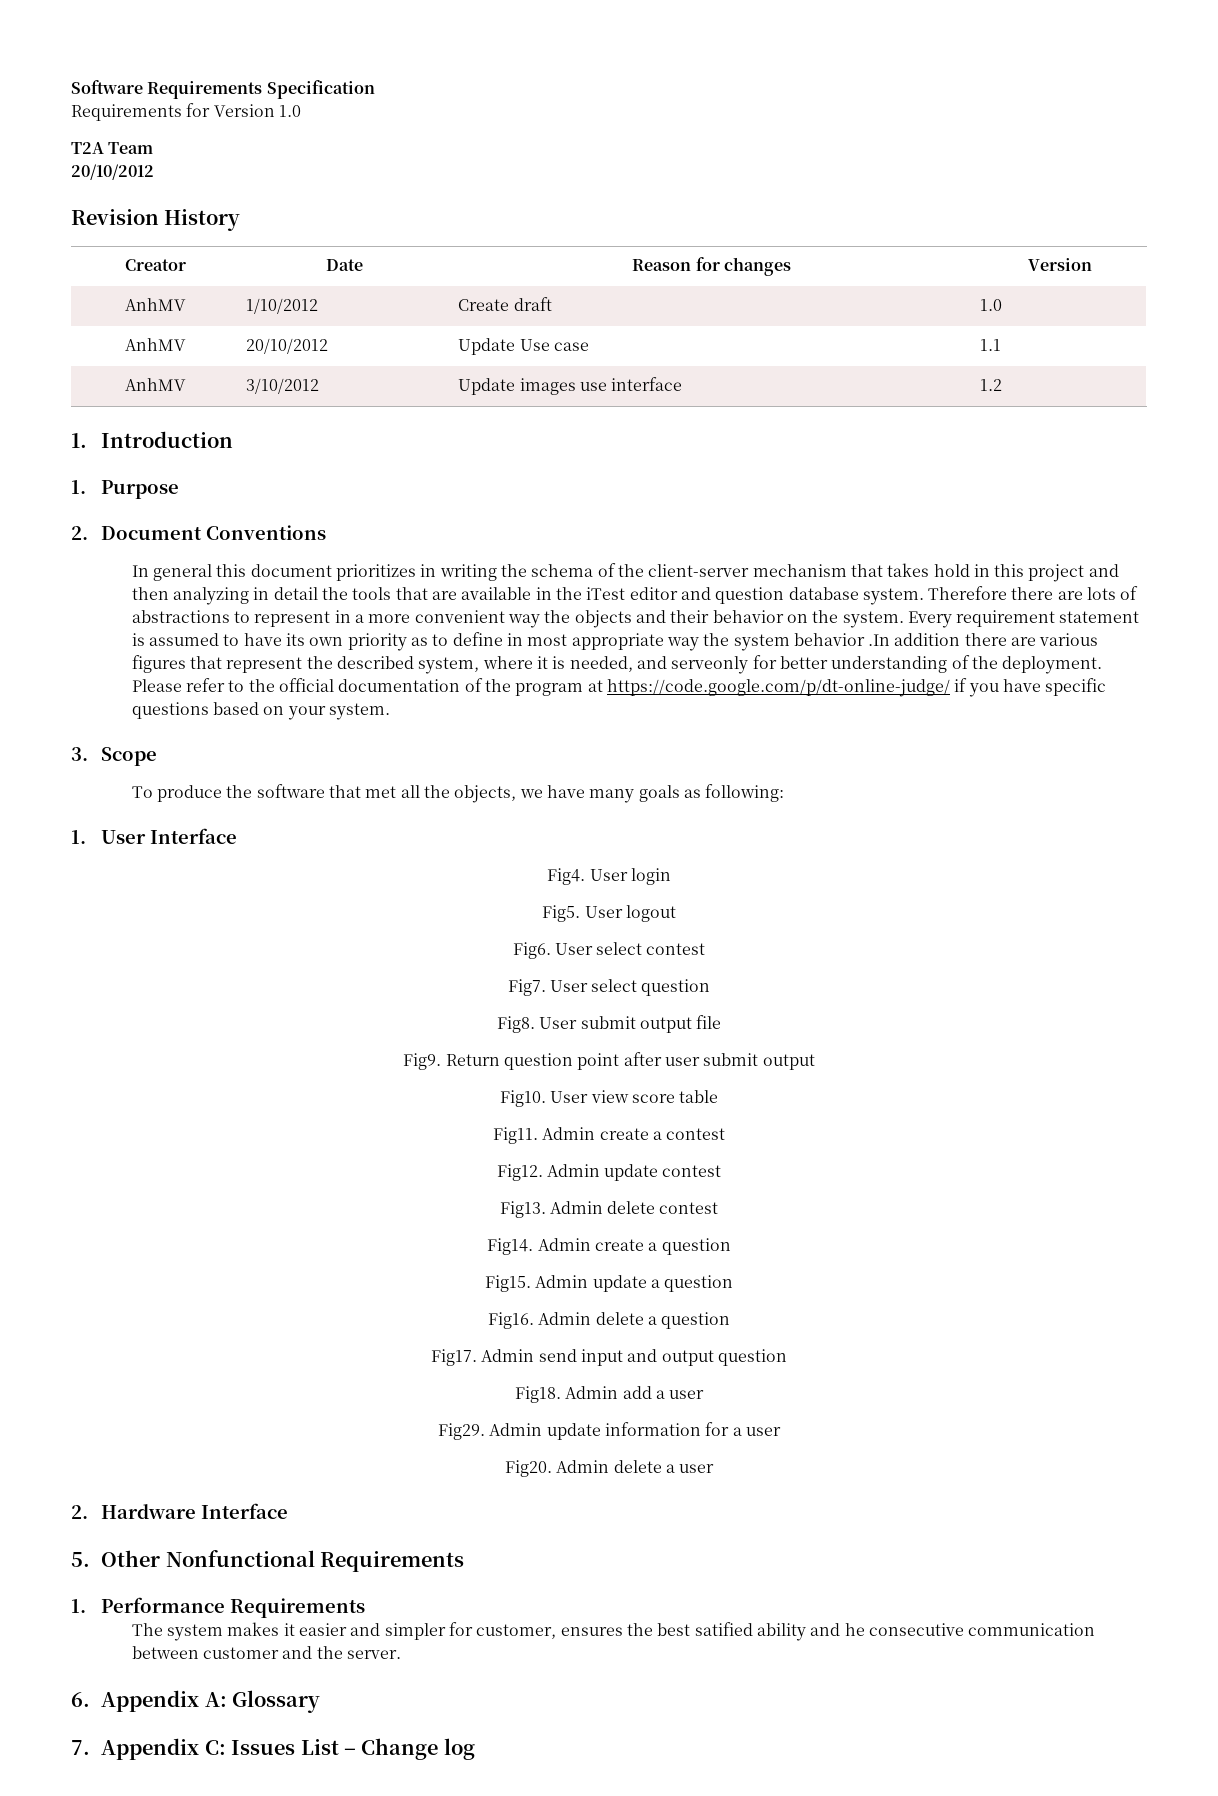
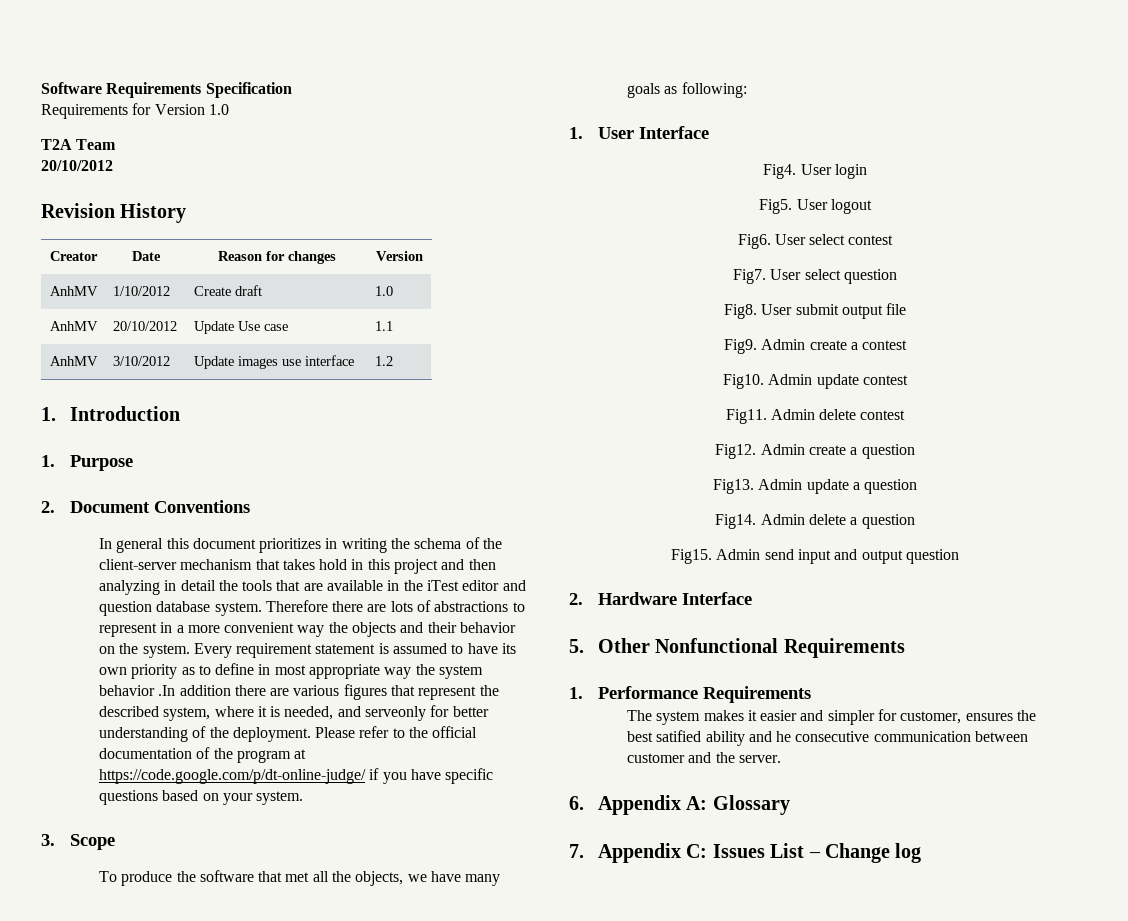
- Return question point after user submit output
- Fig10. User view score table
- Fig11.
- Fig12.
+ Fig10.
- Fig13.
+ Fig11.
- Fig14.
+ Fig12.
- Fig15.
+ Fig13.
- Fig16.
+ Fig14.
- Fig17.
+ Fig15.
- Fig18. Admin add a user
- Fig29. Admin update information for a user
- Fig20. Admin delete a user

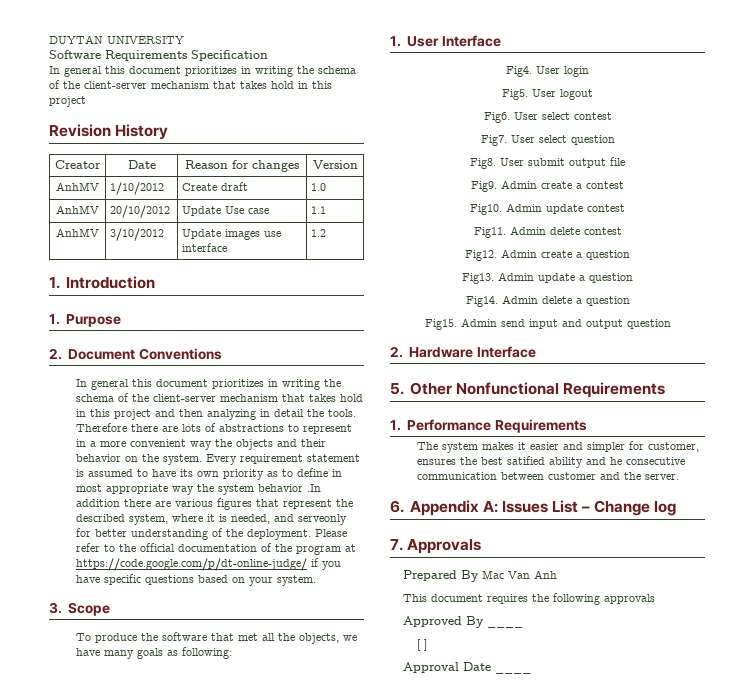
+ DUYTAN UNIVERSITY
  Software Requirements Specification
- Requirements for Version 1.0
- T2A Team
- 20/10/2012
+ In general this document prioritizes in writing the schema of the client-server mechanism that takes hold in this project
- In general this document prioritizes in writing the schema of the client-server mechanism that takes hold in this project and then analyzing in detail the tools that are available in the iTest editor and question database system.
+ In general this document prioritizes in writing the schema of the client-server mechanism that takes hold in this project and then analyzing in detail the tools.
- 6. Appendix A: Glossary
- 7. Appendix C: Issues List – Change log
+ 6. Appendix A: Issues List – Change log
+ 7. Approvals
+ Prepared By Mac Van Anh
+ This document requires the following approvals
+ Approved By ____
+ [ ]
+ Approval Date ____

